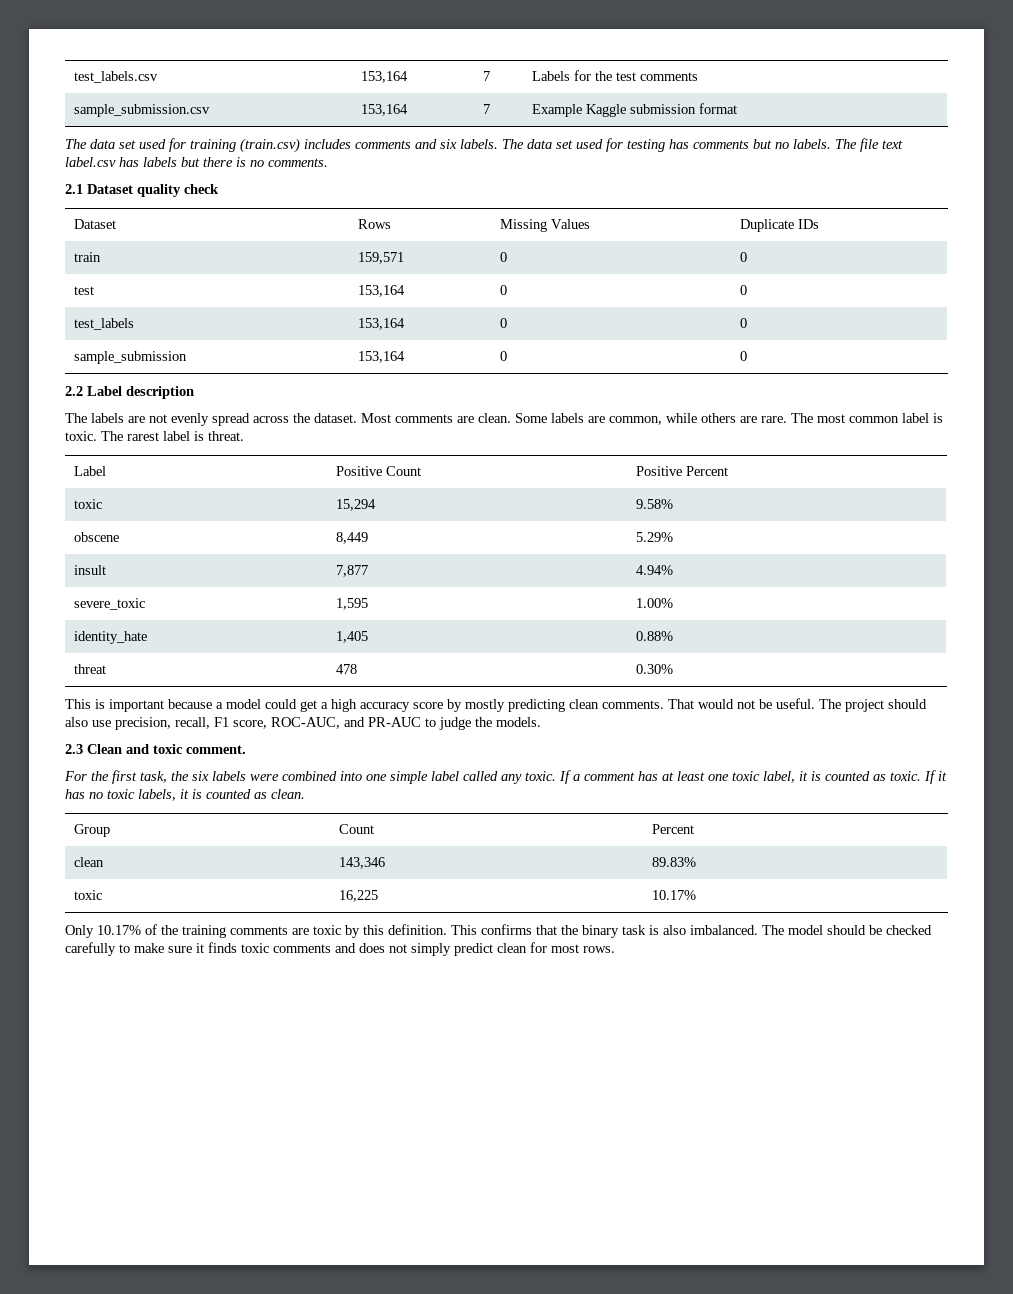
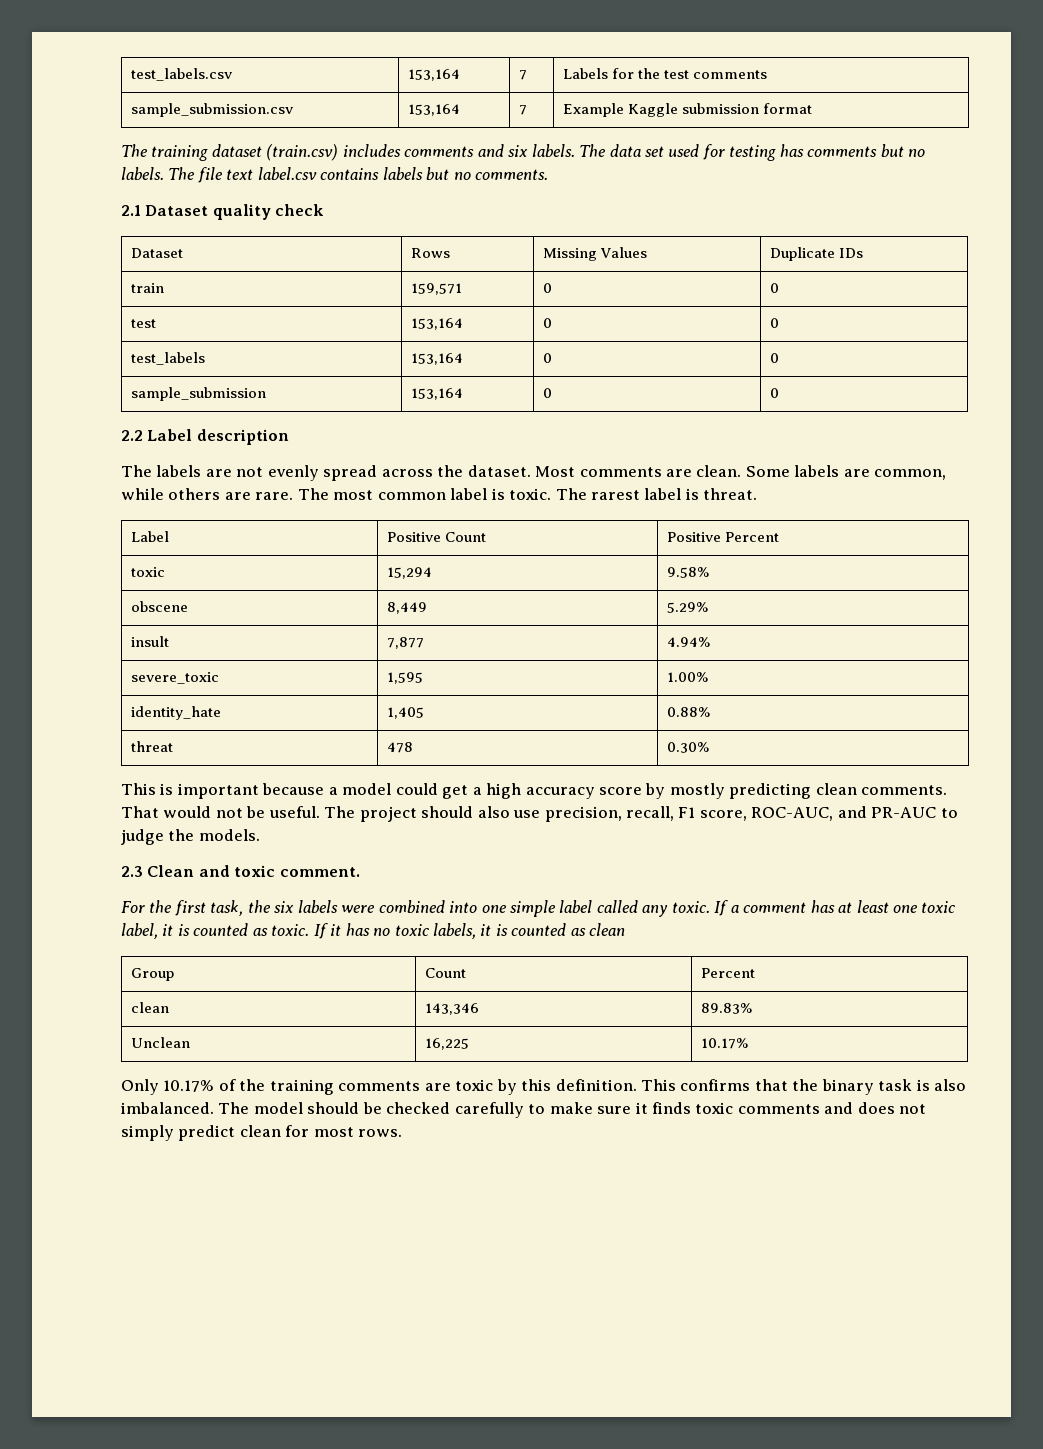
- The data set used for training (train.csv) includes comments and six labels.
+ The training dataset (train.csv) includes comments and six labels.
- The file text label.csv has labels but there is no comments.
+ The file text label.csv contains labels but no comments.
- If it has no toxic labels, it is counted as clean.
+ If it has no toxic labels, it is counted as clean
- toxic | 16,225 | 10.17%
+ Unclean | 16,225 | 10.17%

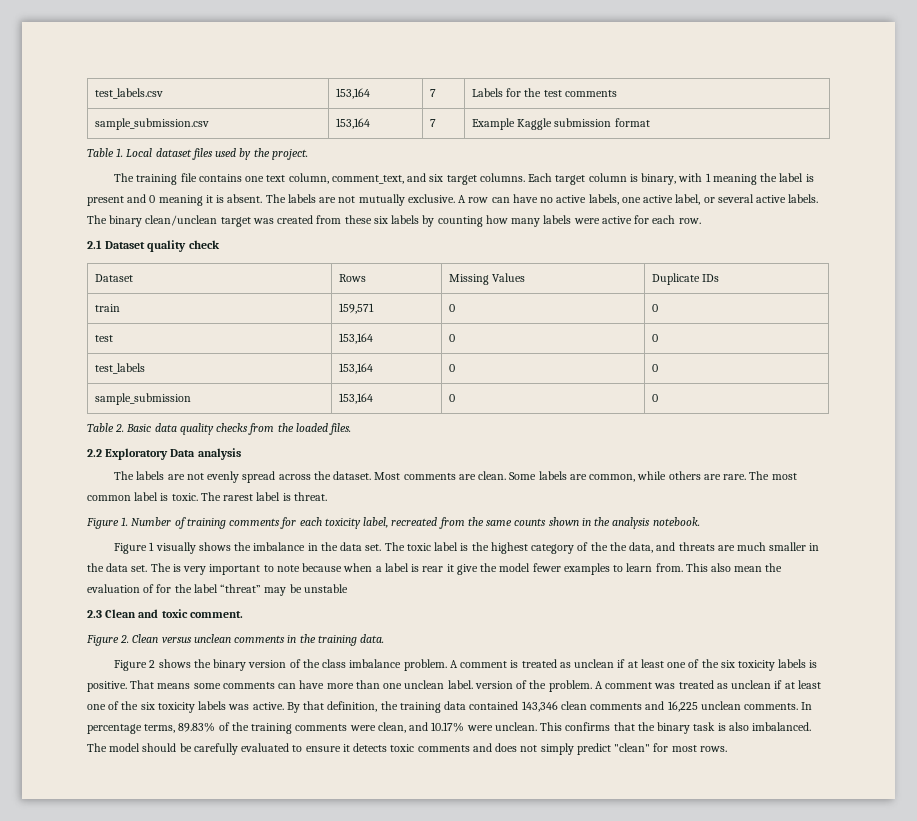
- The training dataset (train.csv) includes comments and six labels. The data set used for testing has comments but no labels. The file text label.csv contains labels but no comments.
+ Table 1. Local dataset files used by the project.
+ The training file contains one text column, comment_text, and six target columns. Each target column is binary, with 1 meaning the label is present and 0 meaning it is absent. The labels are not mutually exclusive. A row can have no active labels, one active label, or several active labels. The binary clean/unclean target was created from these six labels by counting how many labels were active for each row.
- 2.2 Label description
+ Table 2. Basic data quality checks from the loaded files.
+ 2.2 Exploratory Data analysis
- Label | Positive Count | Positive Percent
- toxic | 15,294 | 9.58%
- obscene | 8,449 | 5.29%
- insult | 7,877 | 4.94%
- severe_toxic | 1,595 | 1.00%
- identity_hate | 1,405 | 0.88%
- threat | 478 | 0.30%
- This is important because a model could get a high accuracy score by mostly predicting clean comments. That would not be useful. The project should also use precision, recall, F1 score, ROC-AUC, and PR-AUC to judge the models.
+ Figure 1. Number of training comments for each toxicity label, recreated from the same counts shown in the analysis notebook.
+ Figure 1 visually shows the imbalance in the data set. The toxic label is the highest category of the the data, and threats are much smaller in the data set. The is very important to note because when a label is rear it give the model fewer examples to learn from. This also mean the evaluation of for the label “threat” may be unstable
- For the first task, the six labels were combined into one simple label called any toxic. If a comment has at least one toxic label, it is counted as toxic. If it has no toxic labels, it is counted as clean
- Group | Count | Percent
- clean | 143,346 | 89.83%
- Unclean | 16,225 | 10.17%
- Only 10.17% of the training comments are toxic by this definition.
+ Figure 2. Clean versus unclean comments in the training data.
+ Figure 2 shows the binary version of the class imbalance problem. A comment is treated as unclean if at least one of the six toxicity labels is positive. That means some comments can have more than one unclean label. version of the problem. A comment was treated as unclean if at least one of the six toxicity labels was active. By that definition, the training data contained 143,346 clean comments and 16,225 unclean comments. In percentage terms, 89.83% of the training comments were clean, and 10.17% were unclean.
- The model should be checked carefully to make sure it finds toxic comments and does not simply predict clean for most rows.
+ The model should be carefully evaluated to ensure it detects toxic comments and does not simply predict "clean" for most rows.

